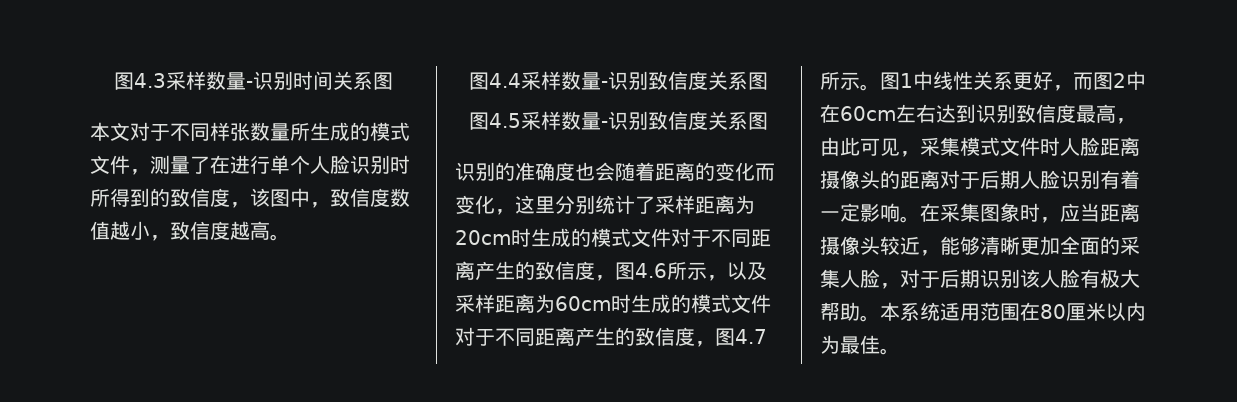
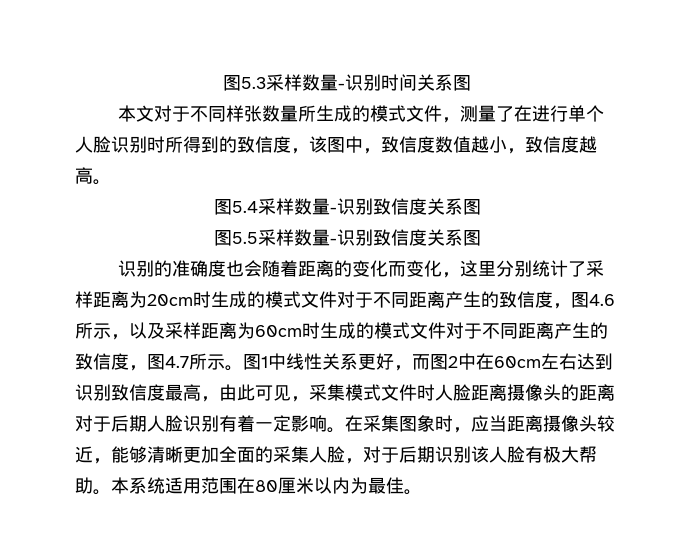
- 图4.3采样数量-识别时间关系图
+ 图5.3采样数量-识别时间关系图
- 图4.4采样数量-识别致信度关系图
+ 图5.4采样数量-识别致信度关系图
- 图4.5采样数量-识别致信度关系图
+ 图5.5采样数量-识别致信度关系图

